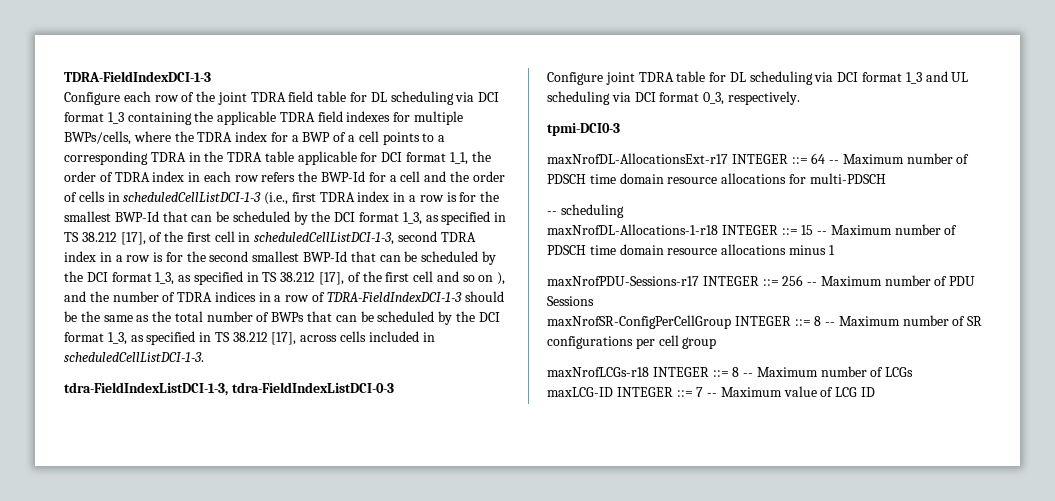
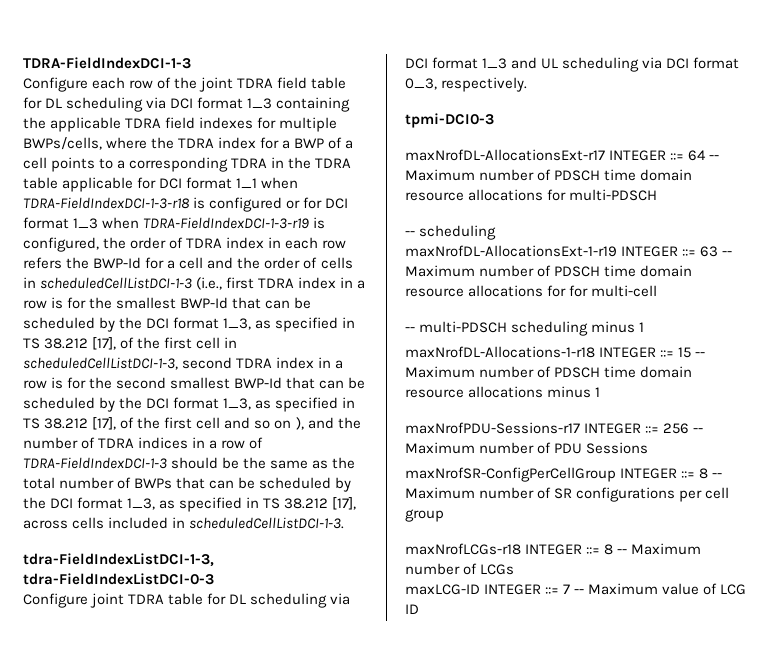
- Configure each row of the joint TDRA field table for DL scheduling via DCI format 1_3 containing the applicable TDRA field indexes for multiple BWPs/cells, where the TDRA index for a BWP of a cell points to a corresponding TDRA in the TDRA table applicable for DCI format 1_1, the order of TDRA index in each row refers the BWP-Id for a cell and the order of cells in scheduledCellListDCI-1-3 (i.e., first TDRA index in a row is for the smallest BWP-Id that can be scheduled by the DCI format 1_3, as specified in TS 38.212 [17], of the first cell in scheduledCellListDCI-1-3, second TDRA index in a row is for the second smallest BWP-Id that can be scheduled by the DCI format 1_3, as specified in TS 38.212 [17], of the first cell and so on ), and the number of TDRA indices in a row of TDRA-FieldIndexDCI-1-3 should be the same as the total number of BWPs that can be scheduled by the DCI format 1_3, as specified in TS 38.212 [17], across cells included in scheduledCellListDCI-1-3.
+ Configure each row of the joint TDRA field table for DL scheduling via DCI format 1_3 containing the applicable TDRA field indexes for multiple BWPs/cells, where the TDRA index for a BWP of a cell points to a corresponding TDRA in the TDRA table applicable for DCI format 1_1 when TDRA-FieldIndexDCI-1-3-r18 is configured or for DCI format 1_3 when TDRA-FieldIndexDCI-1-3-r19 is configured, the order of TDRA index in each row refers the BWP-Id for a cell and the order of cells in scheduledCellListDCI-1-3 (i.e., first TDRA index in a row is for the smallest BWP-Id that can be scheduled by the DCI format 1_3, as specified in TS 38.212 [17], of the first cell in scheduledCellListDCI-1-3, second TDRA index in a row is for the second smallest BWP-Id that can be scheduled by the DCI format 1_3, as specified in TS 38.212 [17], of the first cell and so on ), and the number of TDRA indices in a row of TDRA-FieldIndexDCI-1-3 should be the same as the total number of BWPs that can be scheduled by the DCI format 1_3, as specified in TS 38.212 [17], across cells included in scheduledCellListDCI-1-3.
+ maxNrofDL-AllocationsExt-1-r19 INTEGER ::= 63 -- Maximum number of PDSCH time domain resource allocations for for multi-cell
+ -- multi-PDSCH scheduling minus 1

